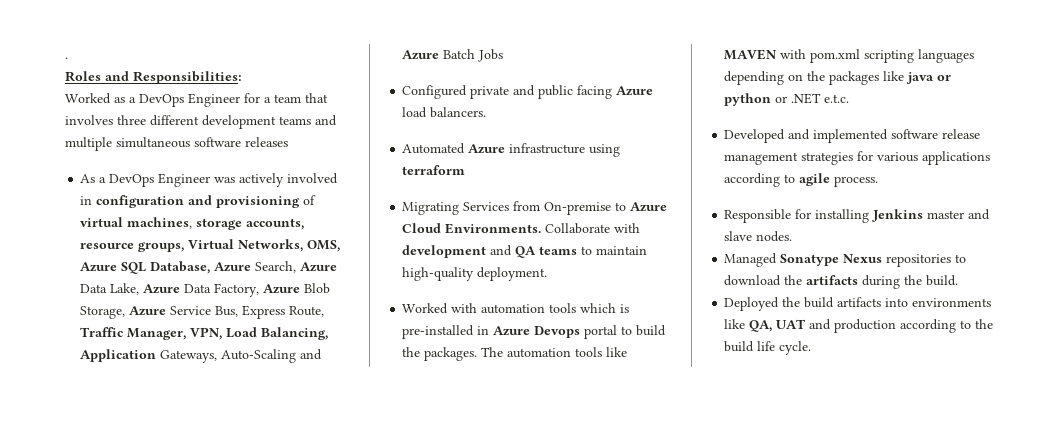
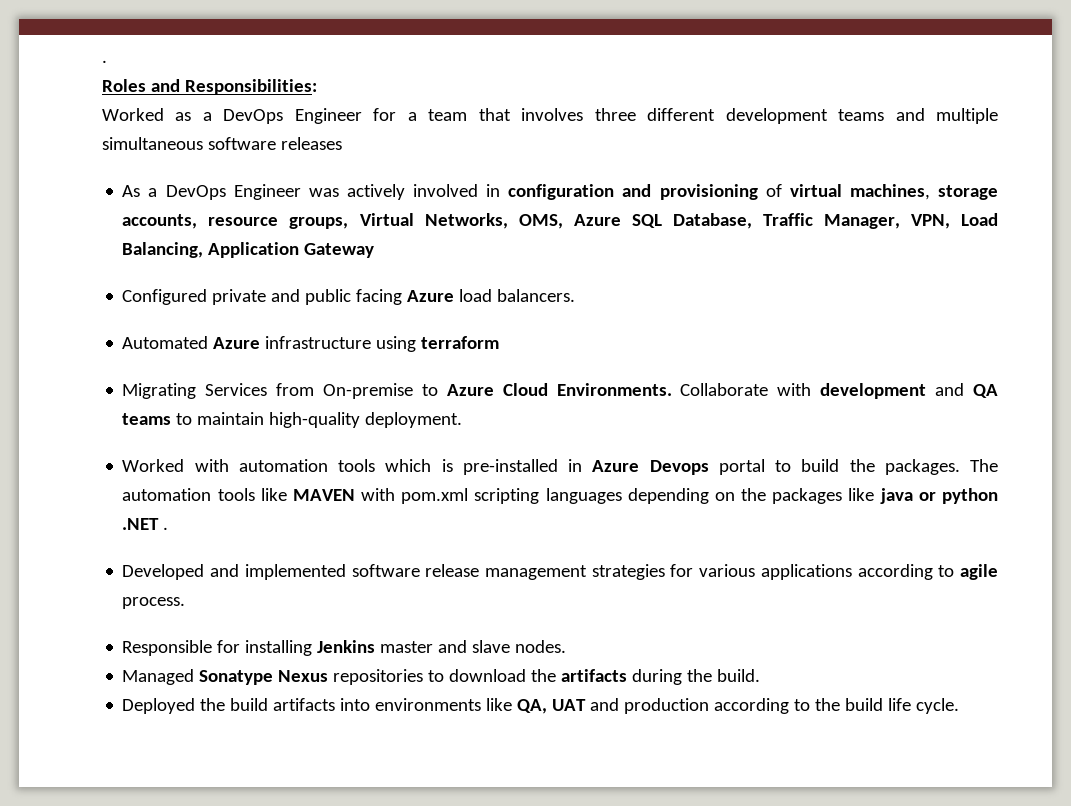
- As a DevOps Engineer was actively involved in configuration and provisioning of virtual machines, storage accounts, resource groups, Virtual Networks, OMS, Azure SQL Database, Azure Search, Azure Data Lake, Azure Data Factory, Azure Blob Storage, Azure Service Bus, Express Route, Traffic Manager, VPN, Load Balancing, Application Gateways, Auto-Scaling and Azure Batch Jobs
+ As a DevOps Engineer was actively involved in configuration and provisioning of virtual machines, storage accounts, resource groups, Virtual Networks, OMS, Azure SQL Database, Traffic Manager, VPN, Load Balancing, Application Gateway
- The automation tools like MAVEN with pom.xml scripting languages depending on the packages like java or python or .NET e.t.c.
+ The automation tools like MAVEN with pom.xml scripting languages depending on the packages like java or python .NET .

